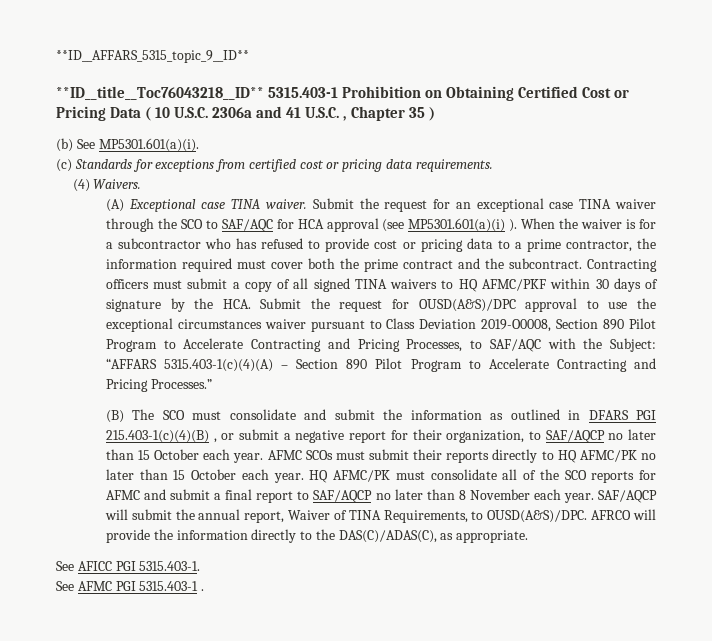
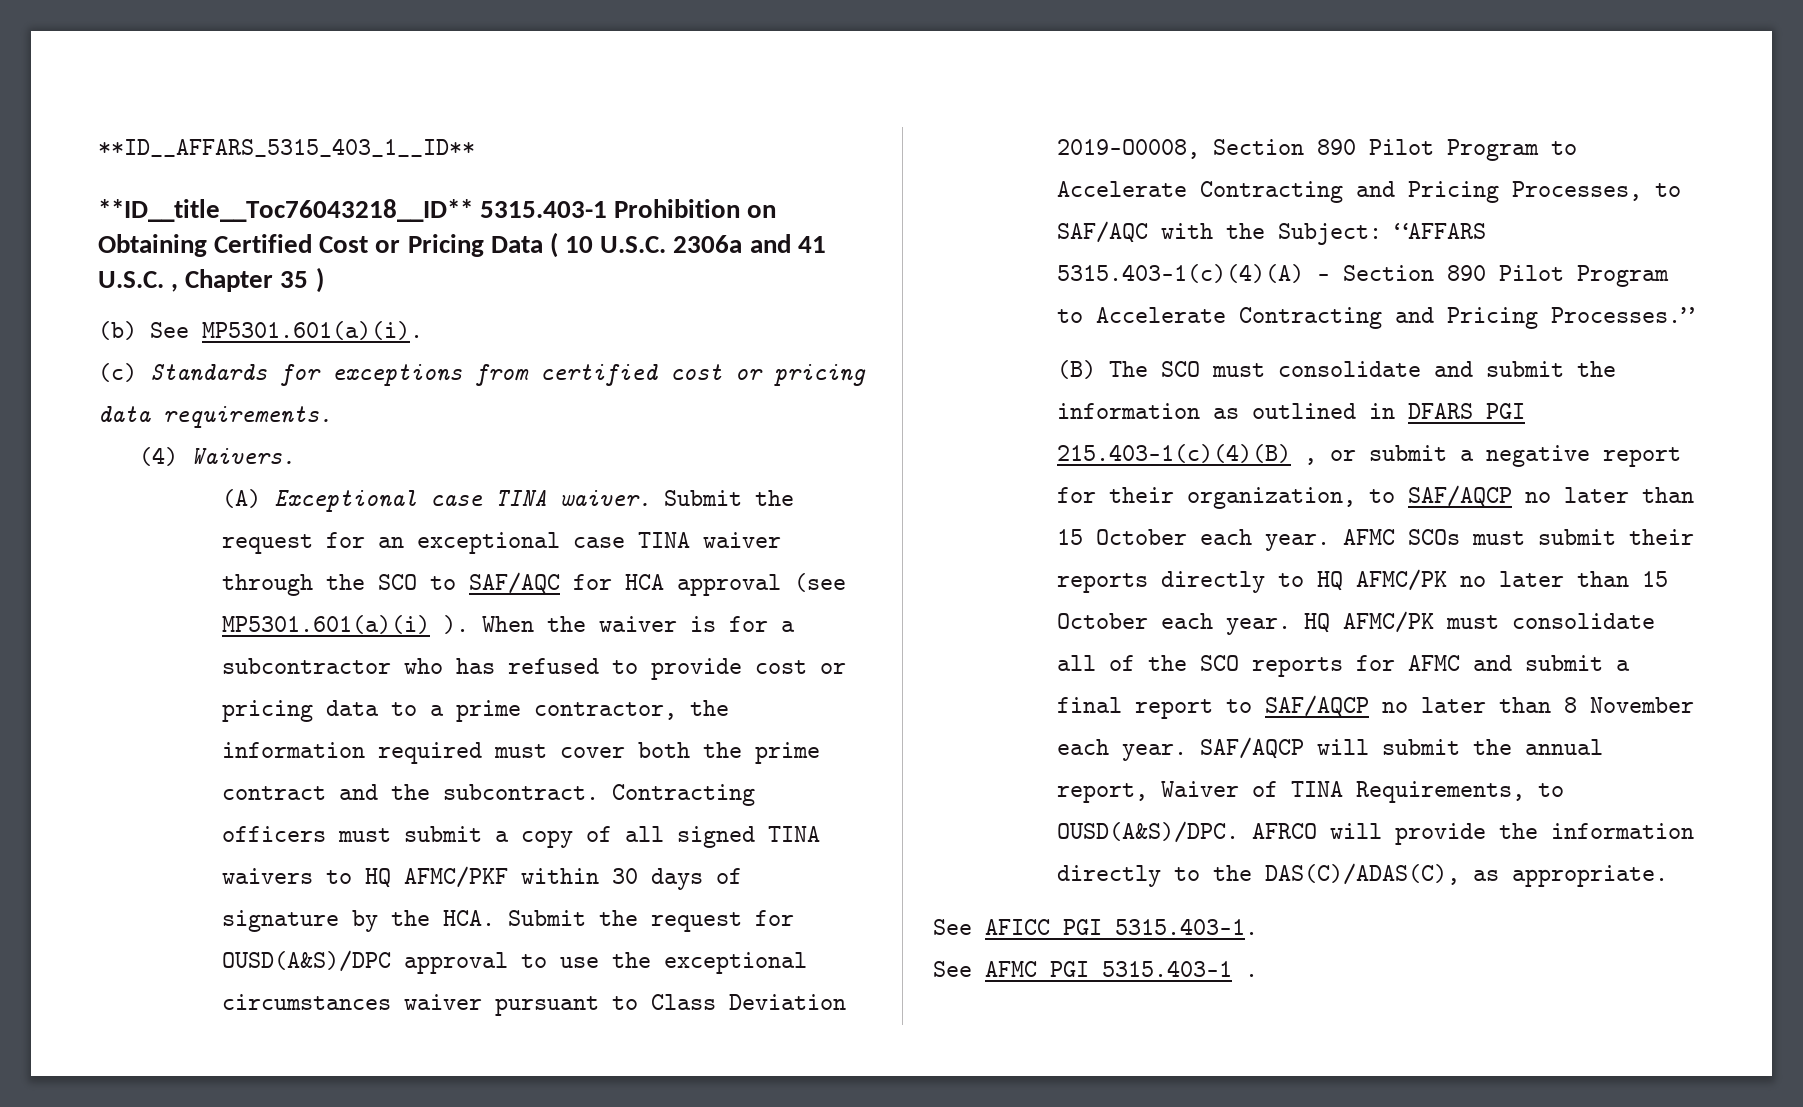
- **ID__AFFARS_5315_topic_9__ID**
+ **ID__AFFARS_5315_403_1__ID**

